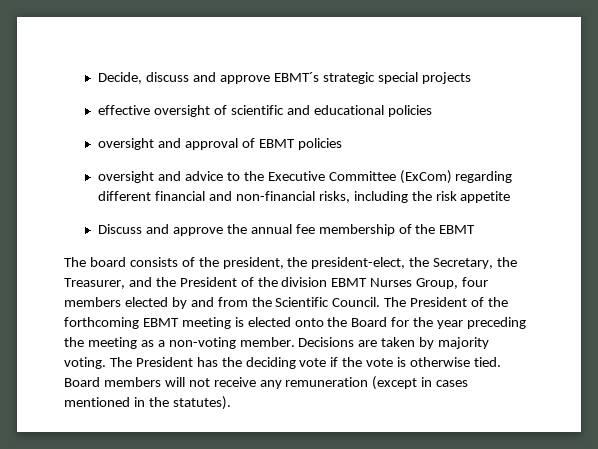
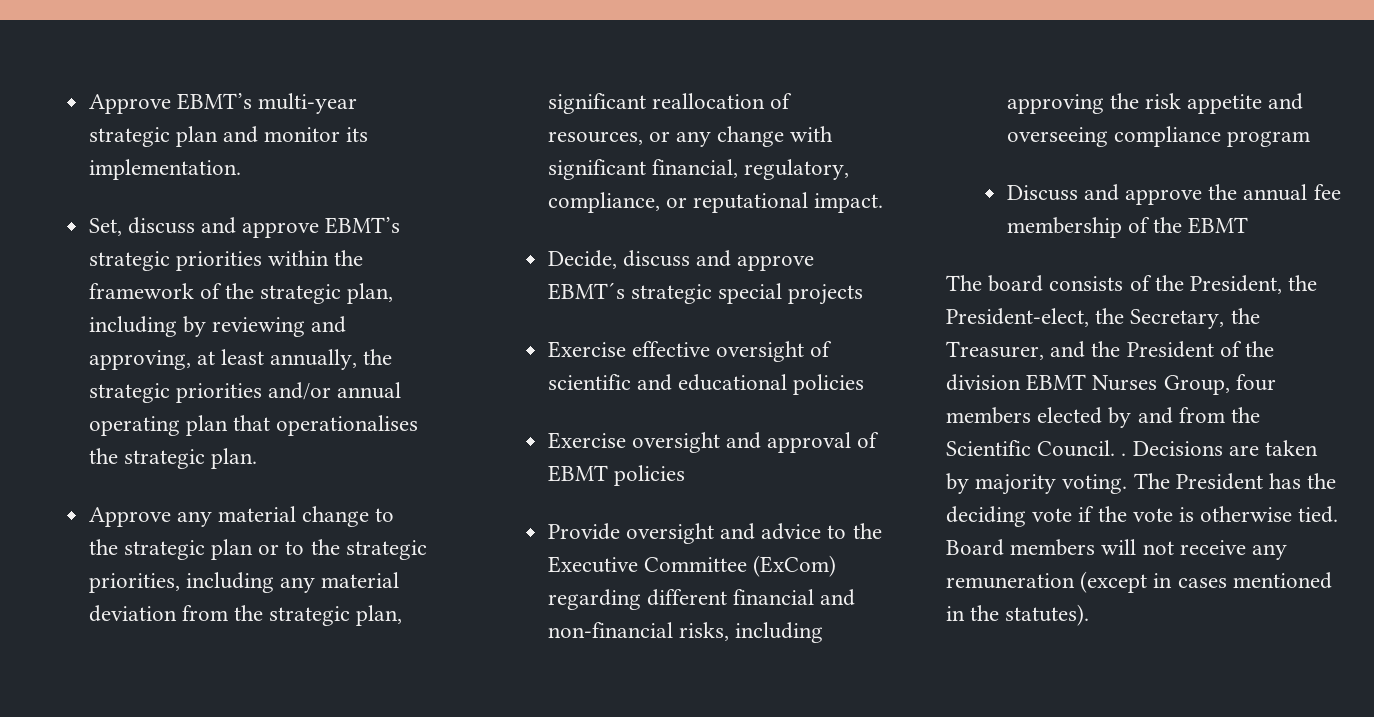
+ Approve EBMT’s multi-year strategic plan and monitor its implementation.
+ Set, discuss and approve EBMT’s strategic priorities within the framework of the strategic plan, including by reviewing and approving, at least annually, the strategic priorities and/or annual operating plan that operationalises the strategic plan.
+ Approve any material change to the strategic plan or to the strategic priorities, including any material deviation from the strategic plan, significant reallocation of resources, or any change with significant financial, regulatory, compliance, or reputational impact.
- effective oversight of scientific and educational policies
+ Exercise effective oversight of scientific and educational policies
- oversight and approval of EBMT policies
+ Exercise oversight and approval of EBMT policies
- oversight and advice to the Executive Committee (ExCom) regarding different financial and non-financial risks, including the risk appetite
+ Provide oversight and advice to the Executive Committee (ExCom) regarding different financial and non-financial risks, including approving the risk appetite and overseeing compliance program
- The board consists of the president, the president-elect, the Secretary, the Treasurer, and the President of the division EBMT Nurses Group, four members elected by and from the Scientific Council. The President of the forthcoming EBMT meeting is elected onto the Board for the year preceding the meeting as a non-voting member.
+ The board consists of the President, the President-elect, the Secretary, the Treasurer, and the President of the division EBMT Nurses Group, four members elected by and from the Scientific Council. .

